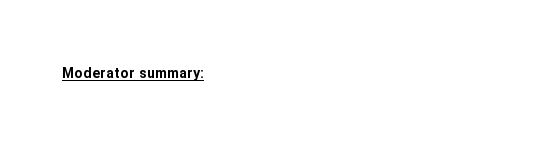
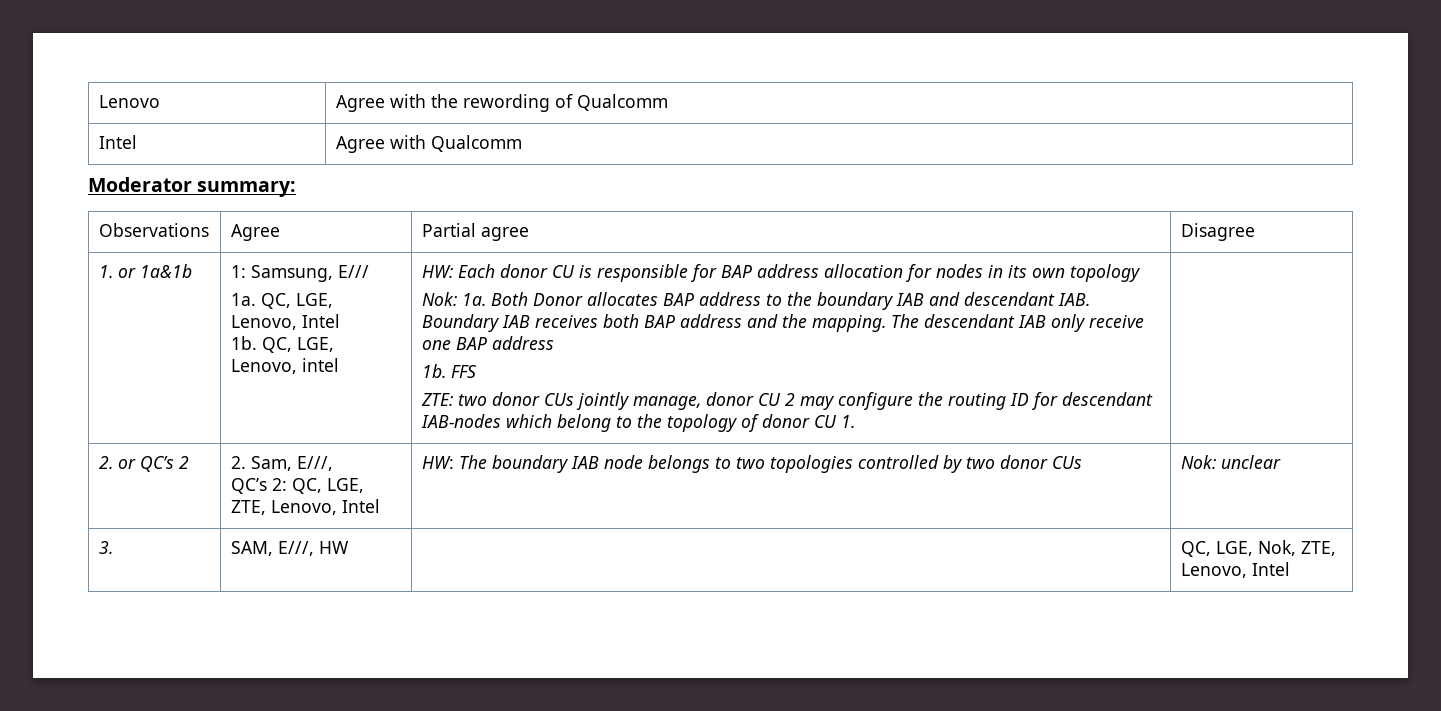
+ Lenovo | Agree with the rewording of Qualcomm
+ Intel | Agree with Qualcomm
  Moderator summary:
+ Observations | Agree | Partial agree | Disagree
+ 1. or 1a&1b | 1: Samsung, E///
+ 1a. QC, LGE, Lenovo, Intel
+ 1b. QC, LGE, Lenovo, intel | HW: Each donor CU is responsible for BAP address allocation for nodes in its own topology
+ Nok: 1a. Both Donor allocates BAP address to the boundary IAB and descendant IAB. Boundary IAB receives both BAP address and the mapping. The descendant IAB only receive one BAP address
+ 1b. FFS
+ ZTE: two donor CUs jointly manage, donor CU 2 may configure the routing ID for descendant IAB-nodes which belong to the topology of donor CU 1. |
+ 2. or QC’s 2 | 2. Sam, E///,
+ QC’s 2: QC, LGE, ZTE, Lenovo, Intel | HW: The boundary IAB node belongs to two topologies controlled by two donor CUs | Nok: unclear
+ 3. | SAM, E///, HW | | QC, LGE, Nok, ZTE, Lenovo, Intel

